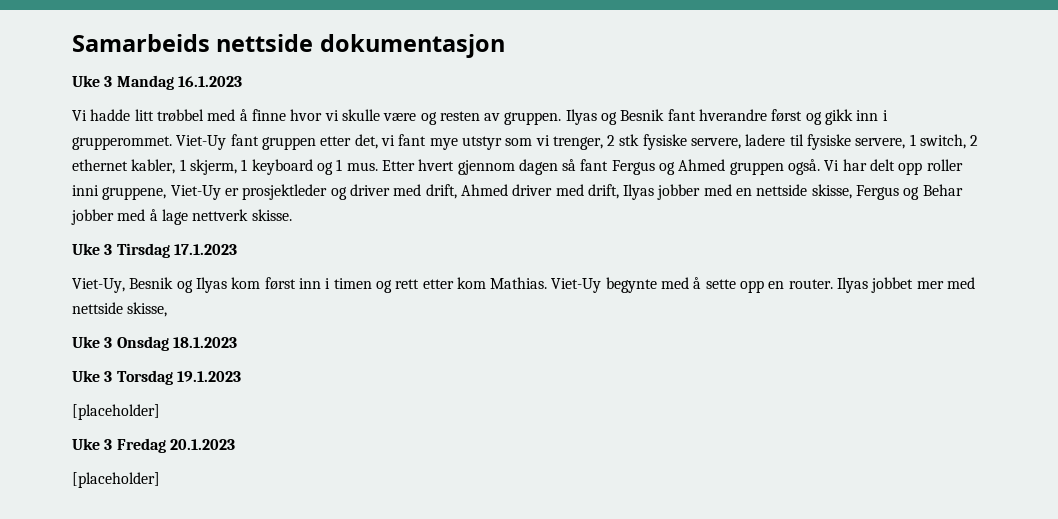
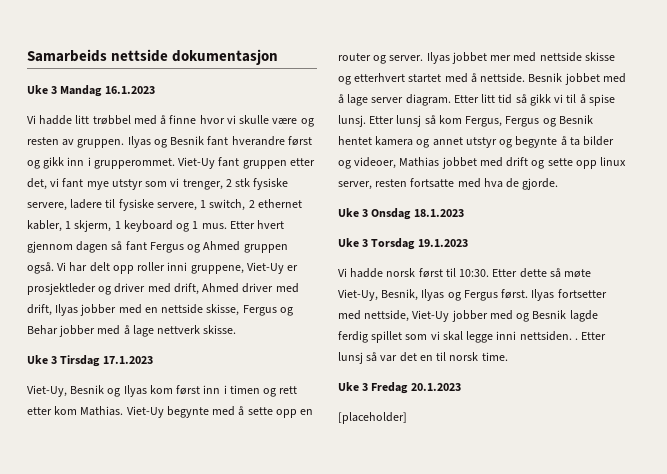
- Viet-Uy begynte med å sette opp en router.
+ Viet-Uy begynte med å sette opp en router og server.
- Ilyas jobbet mer med nettside skisse,
+ Ilyas jobbet mer med nettside skisse og etterhvert startet med å nettside. Besnik jobbet med å lage server diagram. Etter litt tid så gikk vi til å spise lunsj. Etter lunsj så kom Fergus, Fergus og Besnik hentet kamera og annet utstyr og begynte å ta bilder og videoer, Mathias jobbet med drift og sette opp linux server, resten fortsatte med hva de gjorde.
  Uke 3 Torsdag 19.1.2023
- [placeholder]
+ Vi hadde norsk først til 10:30. Etter dette så møte Viet-Uy, Besnik, Ilyas og Fergus først. Ilyas fortsetter med nettside, Viet-Uy jobber med og Besnik lagde ferdig spillet som vi skal legge inni nettsiden. . Etter lunsj så var det en til norsk time.

